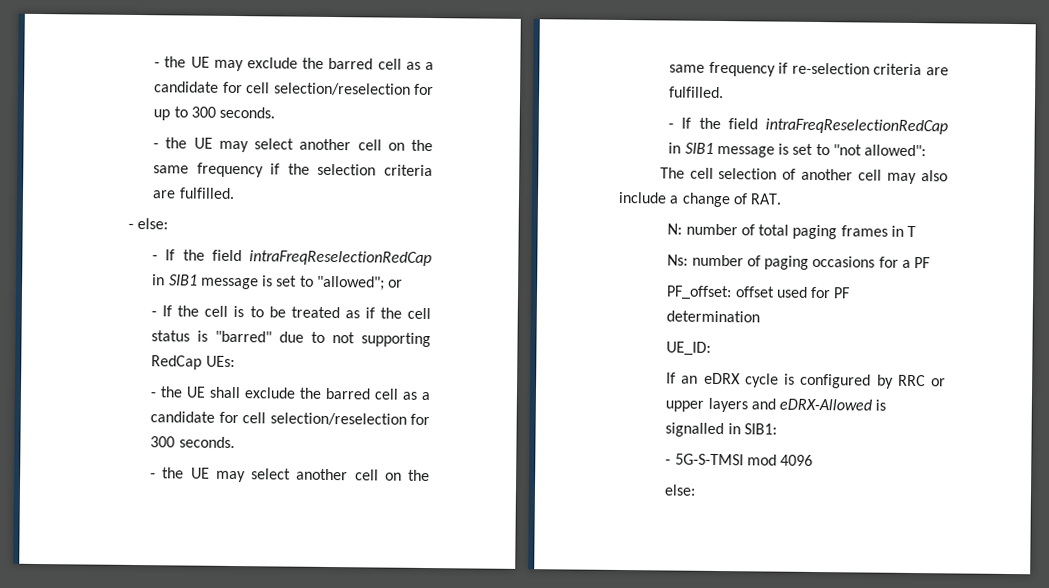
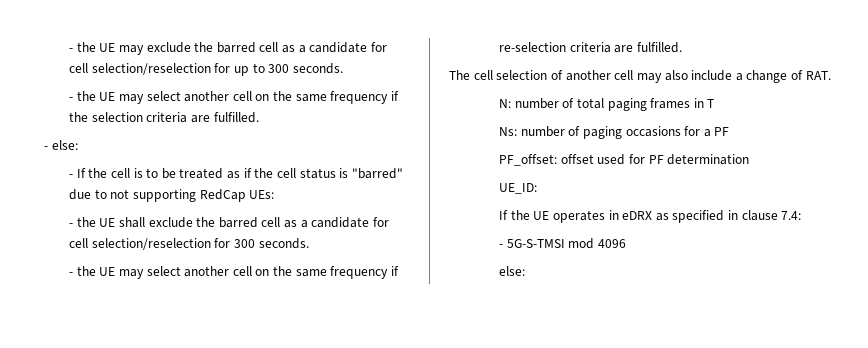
- - If the field intraFreqReselectionRedCap in SIB1 message is set to "allowed"; or
- - If the field intraFreqReselectionRedCap in SIB1 message is set to "not allowed":
- If an eDRX cycle is configured by RRC or upper layers and eDRX-Allowed is signalled in SIB1:
+ If the UE operates in eDRX as specified in clause 7.4:

